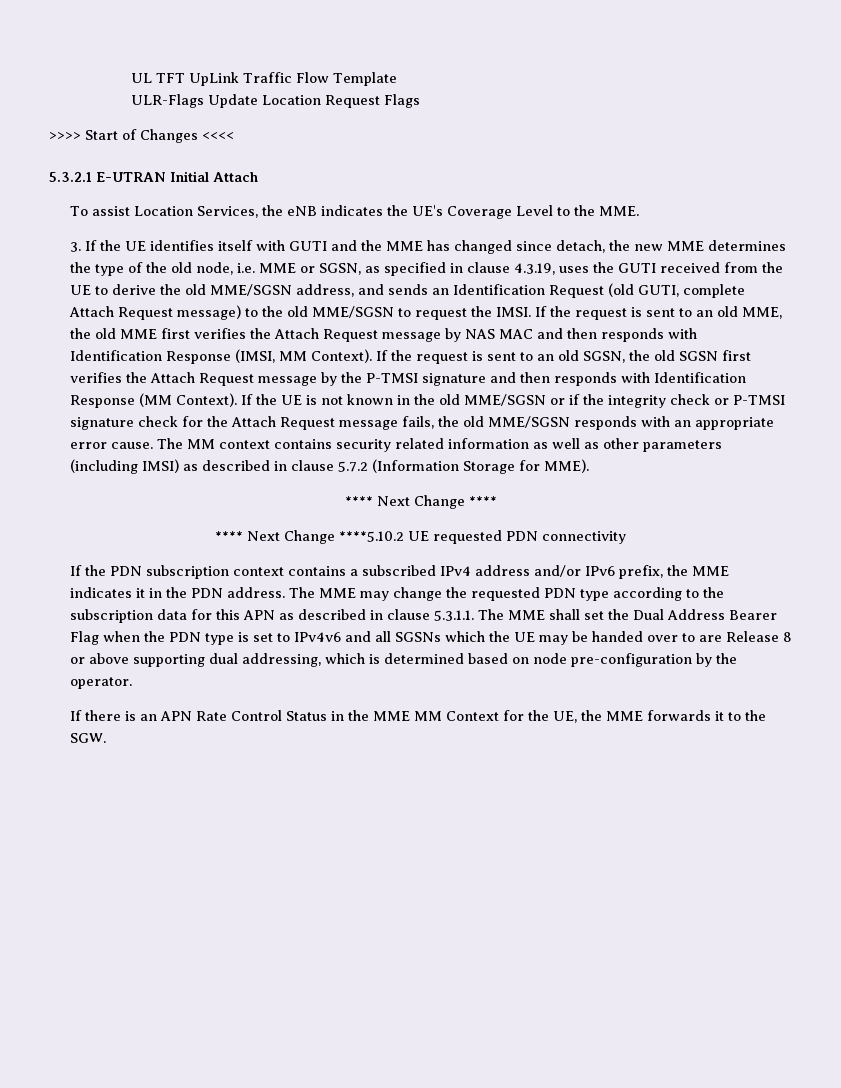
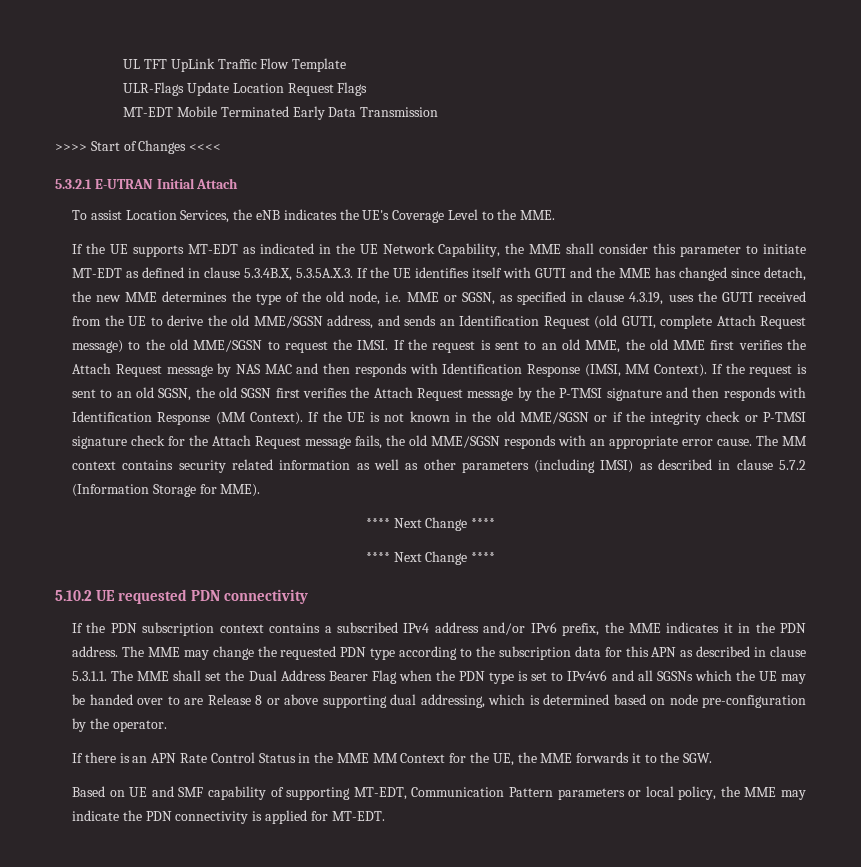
+ MT-EDT Mobile Terminated Early Data Transmission
- 3. If the UE identifies itself with GUTI and the MME has changed since detach, the new MME determines the type of the old node, i.e. MME or SGSN, as specified in clause 4.3.19, uses the GUTI received from the UE to derive the old MME/SGSN address, and sends an Identification Request (old GUTI, complete Attach Request message) to the old MME/SGSN to request the IMSI.
+ If the UE supports MT-EDT as indicated in the UE Network Capability, the MME shall consider this parameter to initiate MT-EDT as defined in clause 5.3.4B.X, 5.3.5A.X.3. If the UE identifies itself with GUTI and the MME has changed since detach, the new MME determines the type of the old node, i.e. MME or SGSN, as specified in clause 4.3.19, uses the GUTI received from the UE to derive the old MME/SGSN address, and sends an Identification Request (old GUTI, complete Attach Request message) to the old MME/SGSN to request the IMSI.
  The MM context contains security related information as well as other parameters (including IMSI) as described in clause 5.7.2 (Information Storage for MME).
  **** Next Change ****
- **** Next Change ****5.10.2 UE requested PDN connectivity
+ **** Next Change ****
+ 5.10.2 UE requested PDN connectivity
+ Based on UE and SMF capability of supporting MT-EDT, Communication Pattern parameters or local policy, the MME may indicate the PDN connectivity is applied for MT-EDT.

